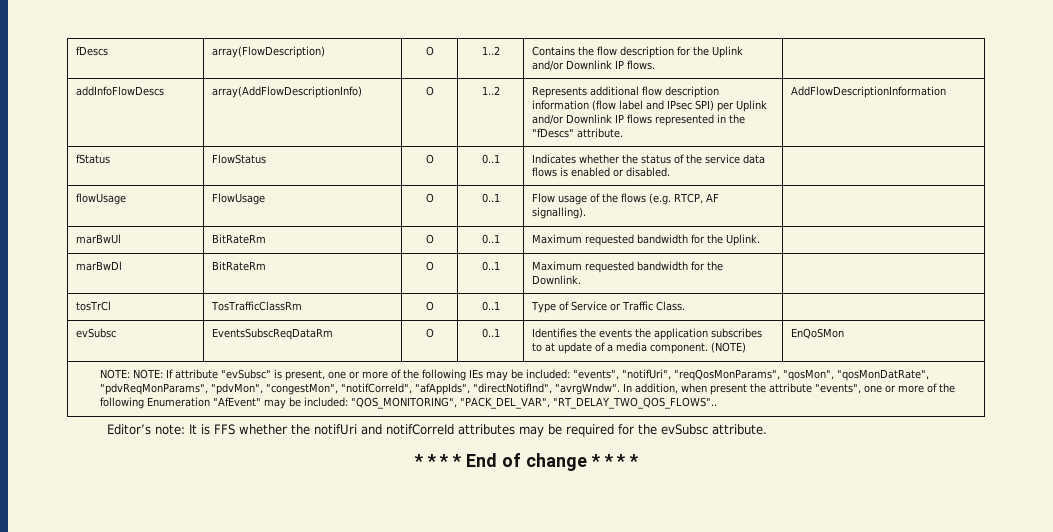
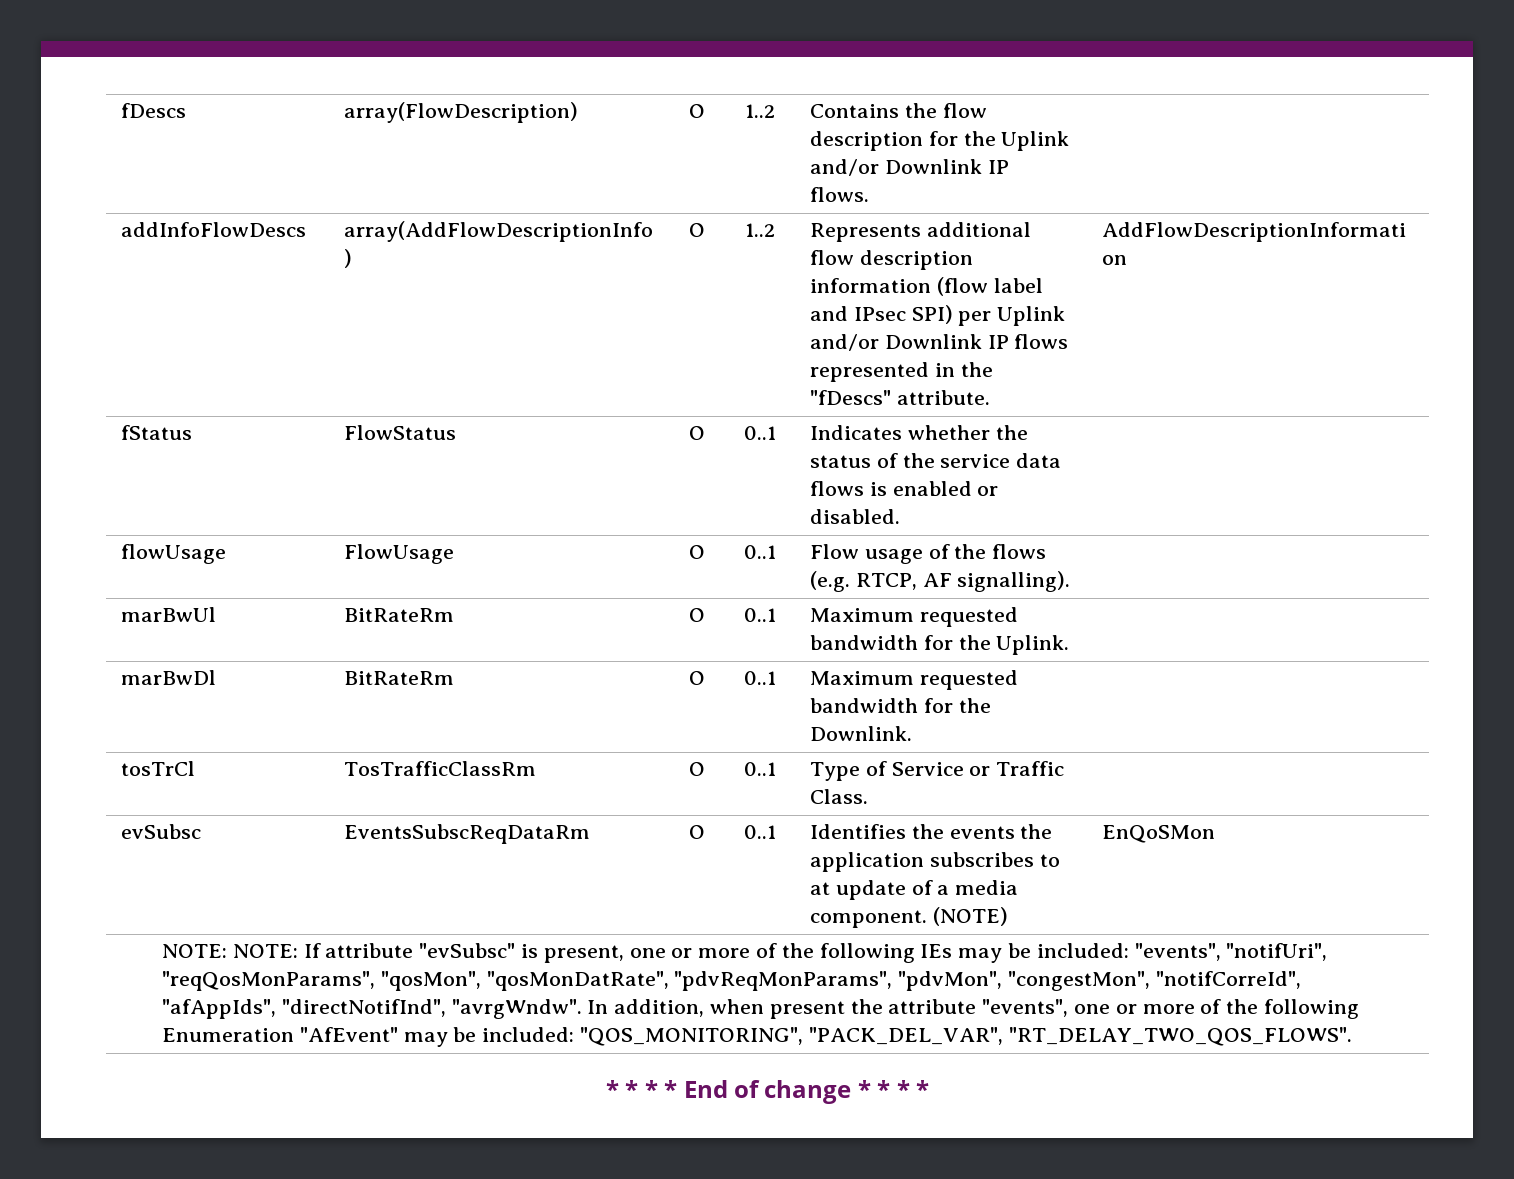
- In addition, when present the attribute "events", one or more of the following Enumeration "AfEvent" may be included: "QOS_MONITORING", "PACK_DEL_VAR", "RT_DELAY_TWO_QOS_FLOWS"..
- Editor’s note: It is FFS whether the notifUri and notifCorreId attributes may be required for the evSubsc attribute.
+ In addition, when present the attribute "events", one or more of the following Enumeration "AfEvent" may be included: "QOS_MONITORING", "PACK_DEL_VAR", "RT_DELAY_TWO_QOS_FLOWS".

